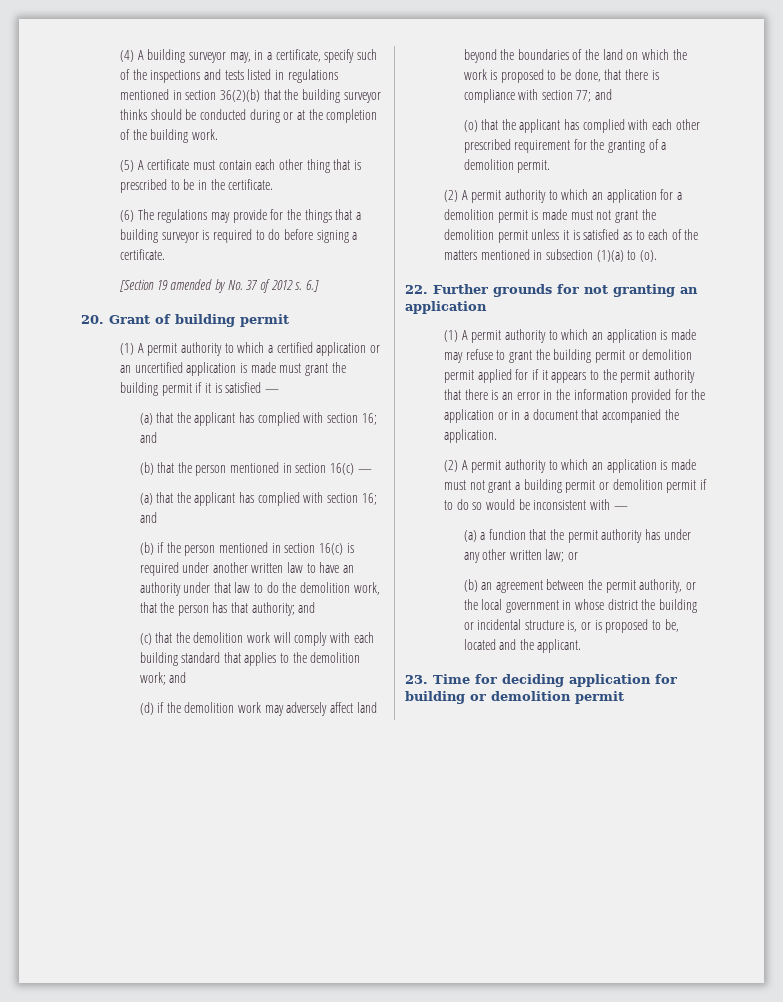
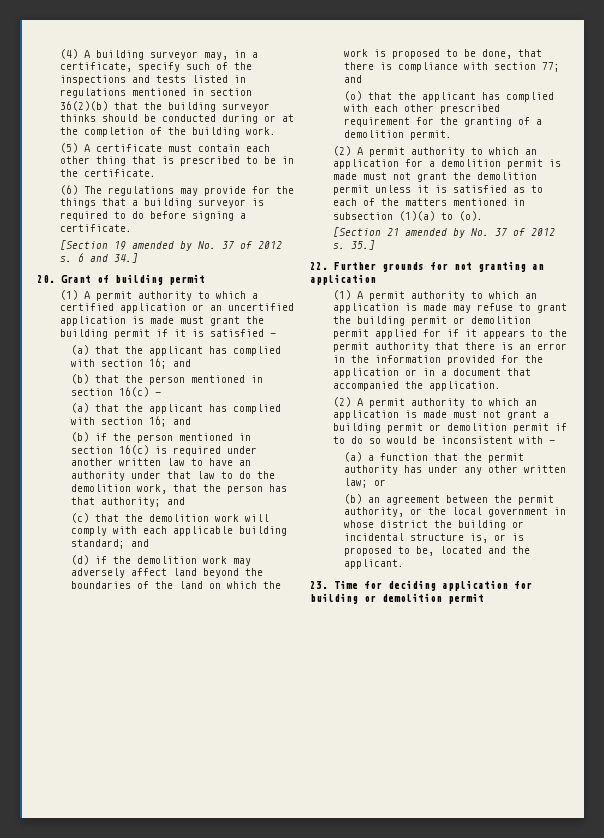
- 6.]
+ 6 and 34.]
- (c) that the demolition work will comply with each building standard that applies to the demolition work; and
+ (c) that the demolition work will comply with each applicable building standard; and
+ [Section 21 amended by No. 37 of 2012 s. 35.]

